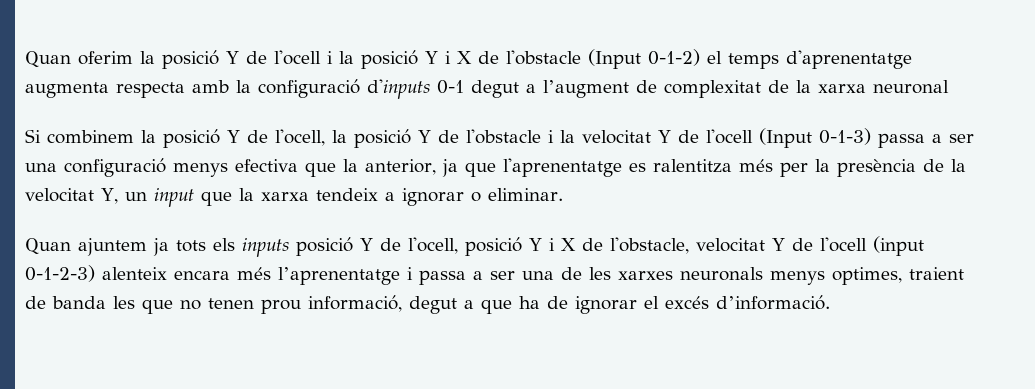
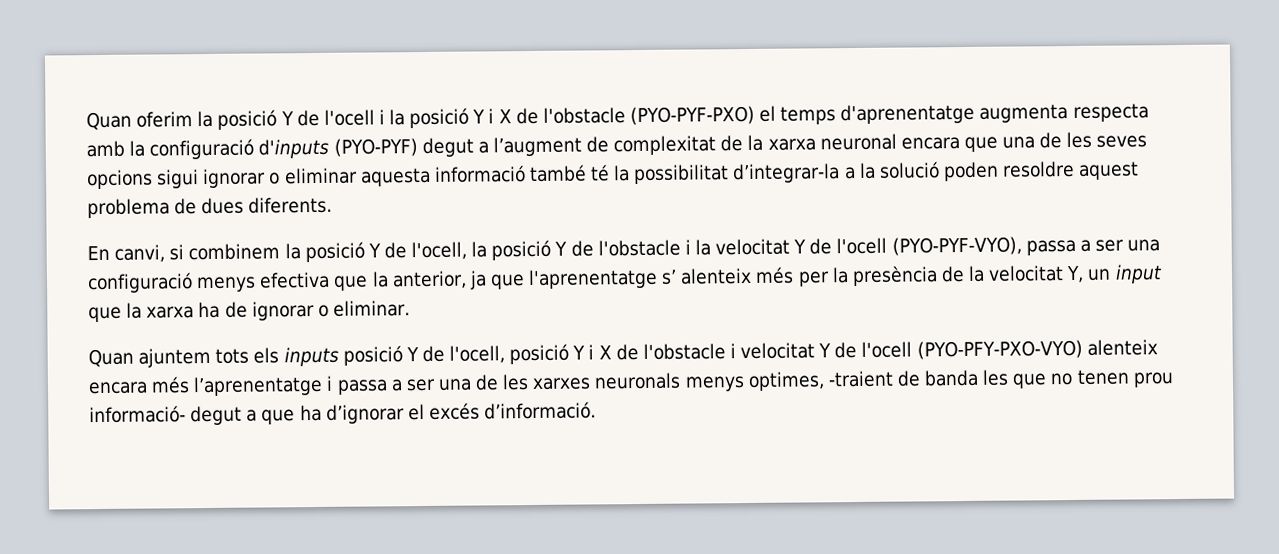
- Quan oferim la posició Y de l'ocell i la posició Y i X de l'obstacle (Input 0-1-2) el temps d'aprenentatge augmenta respecta amb la configuració d'inputs 0-1 degut a l’augment de complexitat de la xarxa neuronal
- Si combinem la posició Y de l'ocell, la posició Y de l'obstacle i la velocitat Y de l'ocell (Input 0-1-3) passa a ser una configuració menys efectiva que la anterior, ja que l'aprenentatge es ralentitza més per la presència de la velocitat Y, un input que la xarxa tendeix a ignorar o eliminar.
+ Quan oferim la posició Y de l'ocell i la posició Y i X de l'obstacle (PYO-PYF-PXO) el temps d'aprenentatge augmenta respecta amb la configuració d'inputs (PYO-PYF) degut a l’augment de complexitat de la xarxa neuronal encara que una de les seves opcions sigui ignorar o eliminar aquesta informació també té la possibilitat d’integrar-la a la solució poden resoldre aquest problema de dues diferents.
+ En canvi, si combinem la posició Y de l'ocell, la posició Y de l'obstacle i la velocitat Y de l'ocell (PYO-PYF-VYO), passa a ser una configuració menys efectiva que la anterior, ja que l'aprenentatge s’ alenteix més per la presència de la velocitat Y, un input que la xarxa ha de ignorar o eliminar.
- Quan ajuntem ja tots els inputs posició Y de l'ocell, posició Y i X de l'obstacle, velocitat Y de l'ocell (input 0-1-2-3) alenteix encara més l’aprenentatge i passa a ser una de les xarxes neuronals menys optimes, traient de banda les que no tenen prou informació, degut a que ha de ignorar el excés d’informació.
+ Quan ajuntem tots els inputs posició Y de l'ocell, posició Y i X de l'obstacle i velocitat Y de l'ocell (PYO-PFY-PXO-VYO) alenteix encara més l’aprenentatge i passa a ser una de les xarxes neuronals menys optimes, -traient de banda les que no tenen prou informació- degut a que ha d’ignorar el excés d’informació.

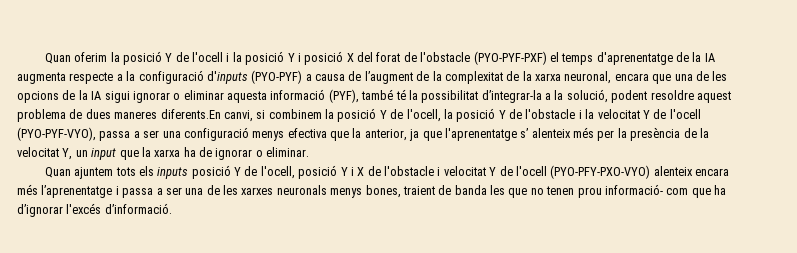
- Quan oferim la posició Y de l'ocell i la posició Y i X de l'obstacle (PYO-PYF-PXO) el temps d'aprenentatge augmenta respecta amb la configuració d'inputs (PYO-PYF) degut a l’augment de complexitat de la xarxa neuronal encara que una de les seves opcions sigui ignorar o eliminar aquesta informació també té la possibilitat d’integrar-la a la solució poden resoldre aquest problema de dues diferents.
- En canvi, si combinem la posició Y de l'ocell, la posició Y de l'obstacle i la velocitat Y de l'ocell (PYO-PYF-VYO), passa a ser una configuració menys efectiva que la anterior, ja que l'aprenentatge s’ alenteix més per la presència de la velocitat Y, un input que la xarxa ha de ignorar o eliminar.
+ Quan oferim la posició Y de l'ocell i la posició Y i posició X del forat de l'obstacle (PYO-PYF-PXF) el temps d'aprenentatge de la IA augmenta respecte a la configuració d'inputs (PYO-PYF) a causa de l’augment de la complexitat de la xarxa neuronal, encara que una de les opcions de la IA sigui ignorar o eliminar aquesta informació (PYF), també té la possibilitat d’integrar-la a la solució, podent resoldre aquest problema de dues maneres diferents.En canvi, si combinem la posició Y de l'ocell, la posició Y de l'obstacle i la velocitat Y de l'ocell (PYO-PYF-VYO), passa a ser una configuració menys efectiva que la anterior, ja que l'aprenentatge s’ alenteix més per la presència de la velocitat Y, un input que la xarxa ha de ignorar o eliminar.
- Quan ajuntem tots els inputs posició Y de l'ocell, posició Y i X de l'obstacle i velocitat Y de l'ocell (PYO-PFY-PXO-VYO) alenteix encara més l’aprenentatge i passa a ser una de les xarxes neuronals menys optimes, -traient de banda les que no tenen prou informació- degut a que ha d’ignorar el excés d’informació.
+ Quan ajuntem tots els inputs posició Y de l'ocell, posició Y i X de l'obstacle i velocitat Y de l'ocell (PYO-PFY-PXO-VYO) alenteix encara més l’aprenentatge i passa a ser una de les xarxes neuronals menys bones, traient de banda les que no tenen prou informació- com que ha d’ignorar l'excés d’informació.

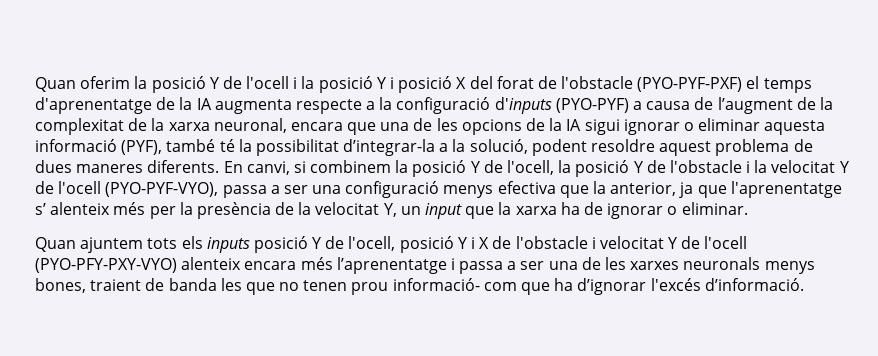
- Quan oferim la posició Y de l'ocell i la posició Y i posició X del forat de l'obstacle (PYO-PYF-PXF) el temps d'aprenentatge de la IA augmenta respecte a la configuració d'inputs (PYO-PYF) a causa de l’augment de la complexitat de la xarxa neuronal, encara que una de les opcions de la IA sigui ignorar o eliminar aquesta informació (PYF), també té la possibilitat d’integrar-la a la solució, podent resoldre aquest problema de dues maneres diferents.En canvi, si combinem la posició Y de l'ocell, la posició Y de l'obstacle i la velocitat Y de l'ocell (PYO-PYF-VYO), passa a ser una configuració menys efectiva que la anterior, ja que l'aprenentatge s’ alenteix més per la presència de la velocitat Y, un input que la xarxa ha de ignorar o eliminar.
+ Quan oferim la posició Y de l'ocell i la posició Y i posició X del forat de l'obstacle (PYO-PYF-PXF) el temps d'aprenentatge de la IA augmenta respecte a la configuració d'inputs (PYO-PYF) a causa de l’augment de la complexitat de la xarxa neuronal, encara que una de les opcions de la IA sigui ignorar o eliminar aquesta informació (PYF), també té la possibilitat d’integrar-la a la solució, podent resoldre aquest problema de dues maneres diferents. En canvi, si combinem la posició Y de l'ocell, la posició Y de l'obstacle i la velocitat Y de l'ocell (PYO-PYF-VYO), passa a ser una configuració menys efectiva que la anterior, ja que l'aprenentatge s’ alenteix més per la presència de la velocitat Y, un input que la xarxa ha de ignorar o eliminar.
- Quan ajuntem tots els inputs posició Y de l'ocell, posició Y i X de l'obstacle i velocitat Y de l'ocell (PYO-PFY-PXO-VYO) alenteix encara més l’aprenentatge i passa a ser una de les xarxes neuronals menys bones, traient de banda les que no tenen prou informació- com que ha d’ignorar l'excés d’informació.
+ Quan ajuntem tots els inputs posició Y de l'ocell, posició Y i X de l'obstacle i velocitat Y de l'ocell (PYO-PFY-PXY-VYO) alenteix encara més l’aprenentatge i passa a ser una de les xarxes neuronals menys bones, traient de banda les que no tenen prou informació- com que ha d’ignorar l'excés d’informació.

